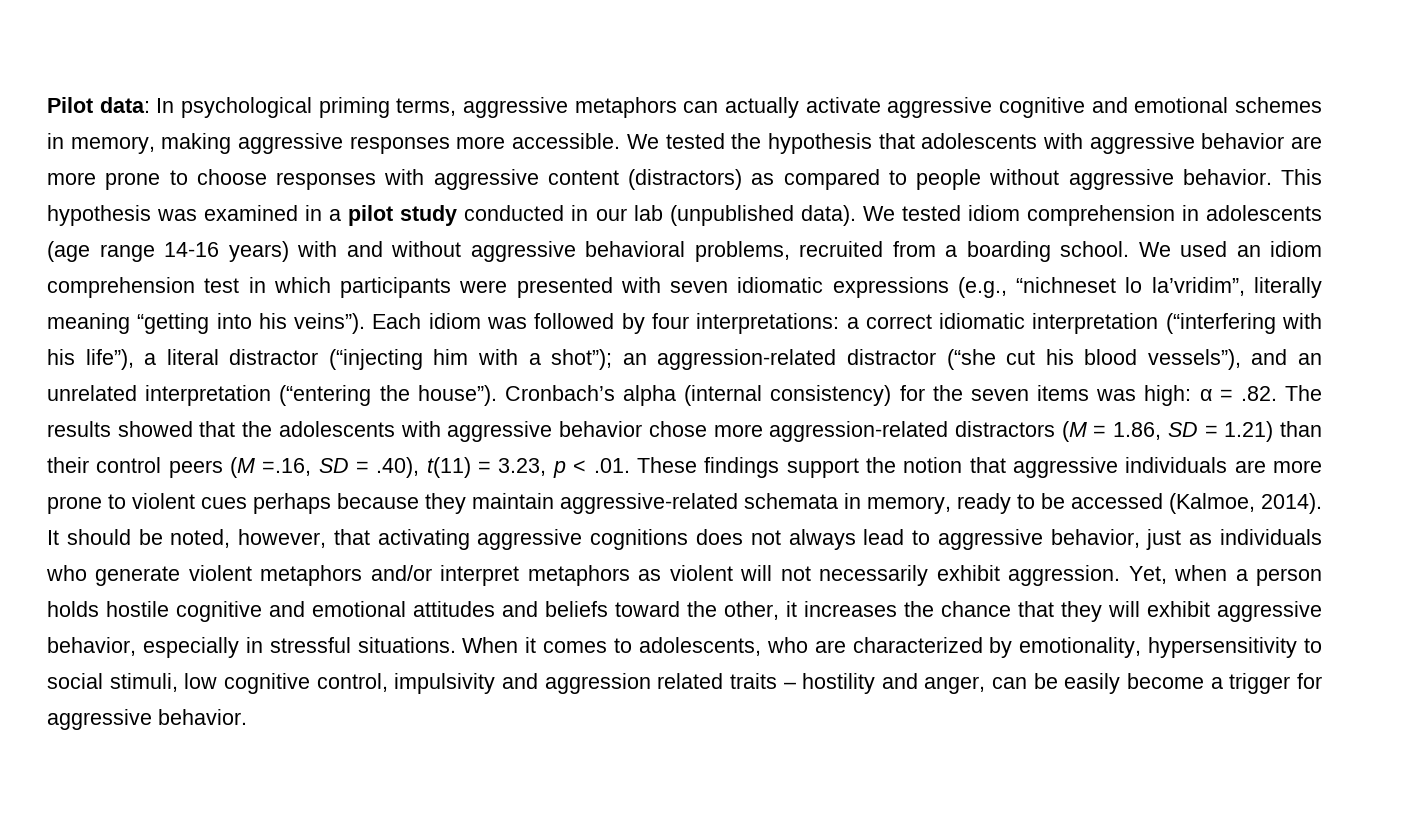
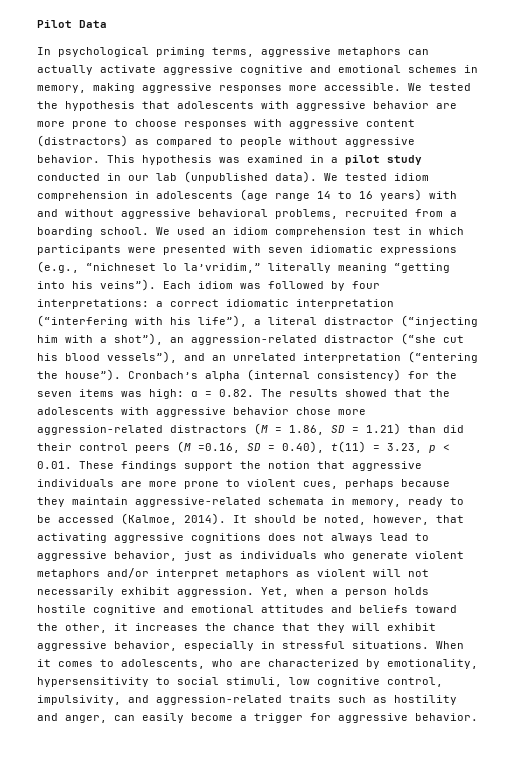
- Pilot data: In psychological priming terms, aggressive metaphors can actually activate aggressive cognitive and emotional schemes in memory, making aggressive responses more accessible.
+ Pilot Data
+ In psychological priming terms, aggressive metaphors can actually activate aggressive cognitive and emotional schemes in memory, making aggressive responses more accessible.
- We tested idiom comprehension in adolescents (age range 14-16 years) with and without aggressive behavioral problems, recruited from a boarding school.
+ We tested idiom comprehension in adolescents (age range 14 to 16 years) with and without aggressive behavioral problems, recruited from a boarding school.
- We used an idiom comprehension test in which participants were presented with seven idiomatic expressions (e.g., “nichneset lo la’vridim”, literally meaning “getting into his veins”).
+ We used an idiom comprehension test in which participants were presented with seven idiomatic expressions (e.g., “nichneset lo la’vridim,” literally meaning “getting into his veins”).
- Each idiom was followed by four interpretations: a correct idiomatic interpretation (“interfering with his life”), a literal distractor (“injecting him with a shot”); an aggression-related distractor (“she cut his blood vessels”), and an unrelated interpretation (“entering the house”).
+ Each idiom was followed by four interpretations: a correct idiomatic interpretation (“interfering with his life”), a literal distractor (“injecting him with a shot”), an aggression-related distractor (“she cut his blood vessels”), and an unrelated interpretation (“entering the house”).
- α = .82. The results showed that the adolescents with aggressive behavior chose more aggression-related distractors (M = 1.86, SD = 1.21) than their control peers (M =.16, SD = .40), t(11) = 3.23, p < .01. These findings support the notion that aggressive individuals are more prone to violent cues perhaps because they maintain aggressive-related schemata in memory, ready to be accessed (Kalmoe, 2014).
+ α = 0.82. The results showed that the adolescents with aggressive behavior chose more aggression-related distractors (M = 1.86, SD = 1.21) than did their control peers (M =0.16, SD = 0.40), t(11) = 3.23, p < 0.01. These findings support the notion that aggressive individuals are more prone to violent cues, perhaps because they maintain aggressive-related schemata in memory, ready to be accessed (Kalmoe, 2014).
- When it comes to adolescents, who are characterized by emotionality, hypersensitivity to social stimuli, low cognitive control, impulsivity and aggression related traits – hostility and anger, can be easily become a trigger for aggressive behavior.
+ When it comes to adolescents, who are characterized by emotionality, hypersensitivity to social stimuli, low cognitive control, impulsivity, and aggression-related traits such as hostility and anger, can easily become a trigger for aggressive behavior.

